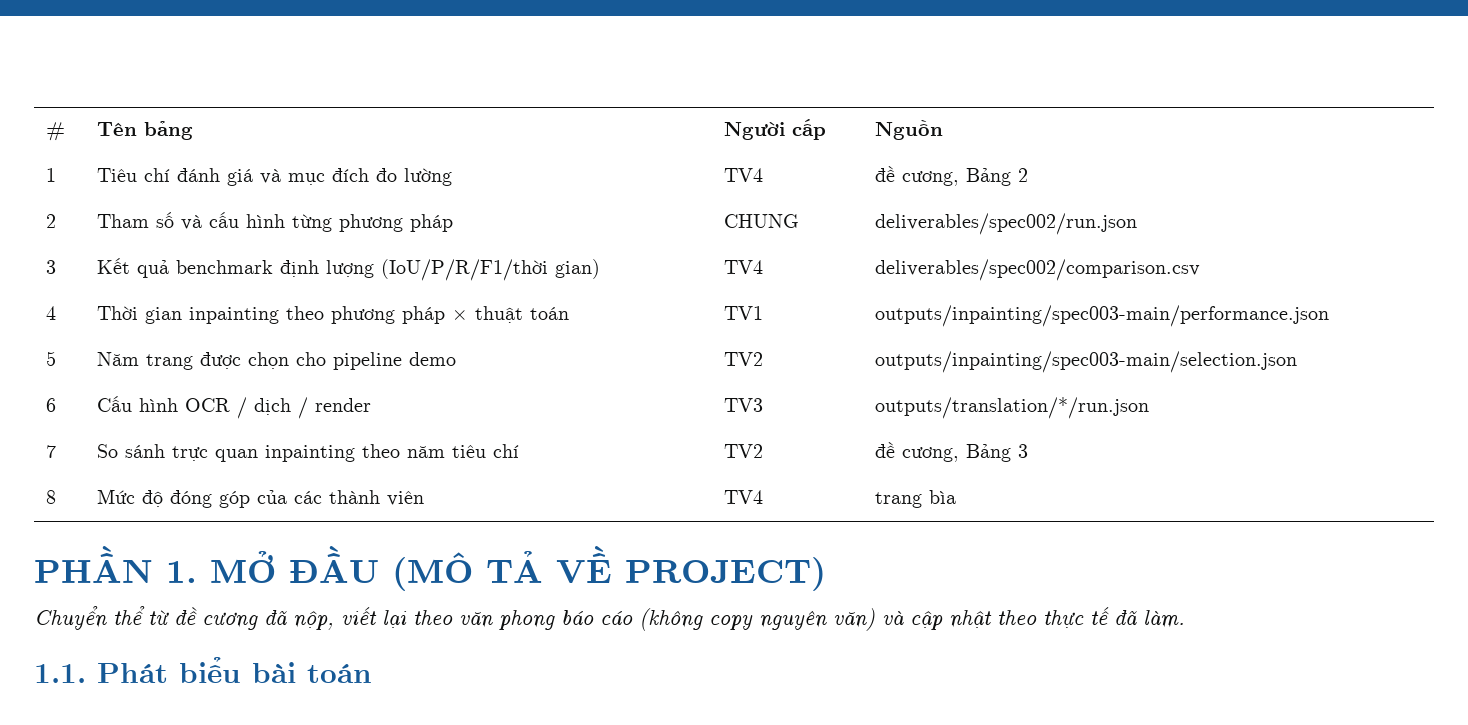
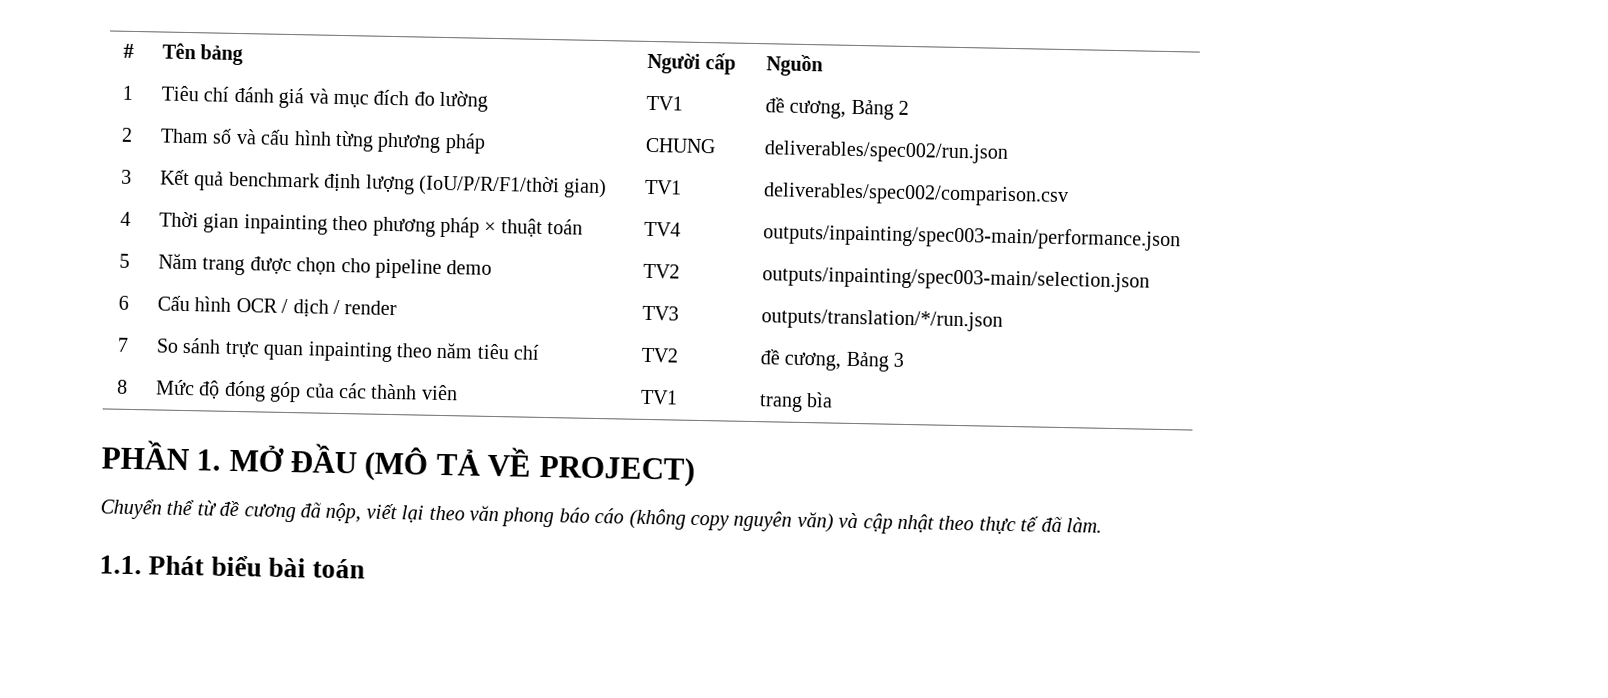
- 1 | Tiêu chí đánh giá và mục đích đo lường | TV4 | đề cương, Bảng 2
+ 1 | Tiêu chí đánh giá và mục đích đo lường | TV1 | đề cương, Bảng 2
- 3 | Kết quả benchmark định lượng (IoU/P/R/F1/thời gian) | TV4 | deliverables/spec002/comparison.csv
+ 3 | Kết quả benchmark định lượng (IoU/P/R/F1/thời gian) | TV1 | deliverables/spec002/comparison.csv
- 4 | Thời gian inpainting theo phương pháp × thuật toán | TV1 | outputs/inpainting/spec003-main/performance.json
+ 4 | Thời gian inpainting theo phương pháp × thuật toán | TV4 | outputs/inpainting/spec003-main/performance.json
- 8 | Mức độ đóng góp của các thành viên | TV4 | trang bìa
+ 8 | Mức độ đóng góp của các thành viên | TV1 | trang bìa

